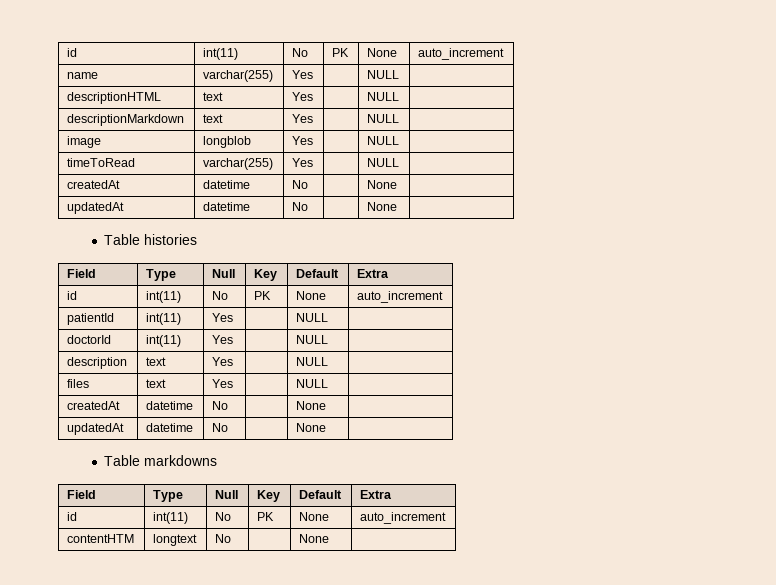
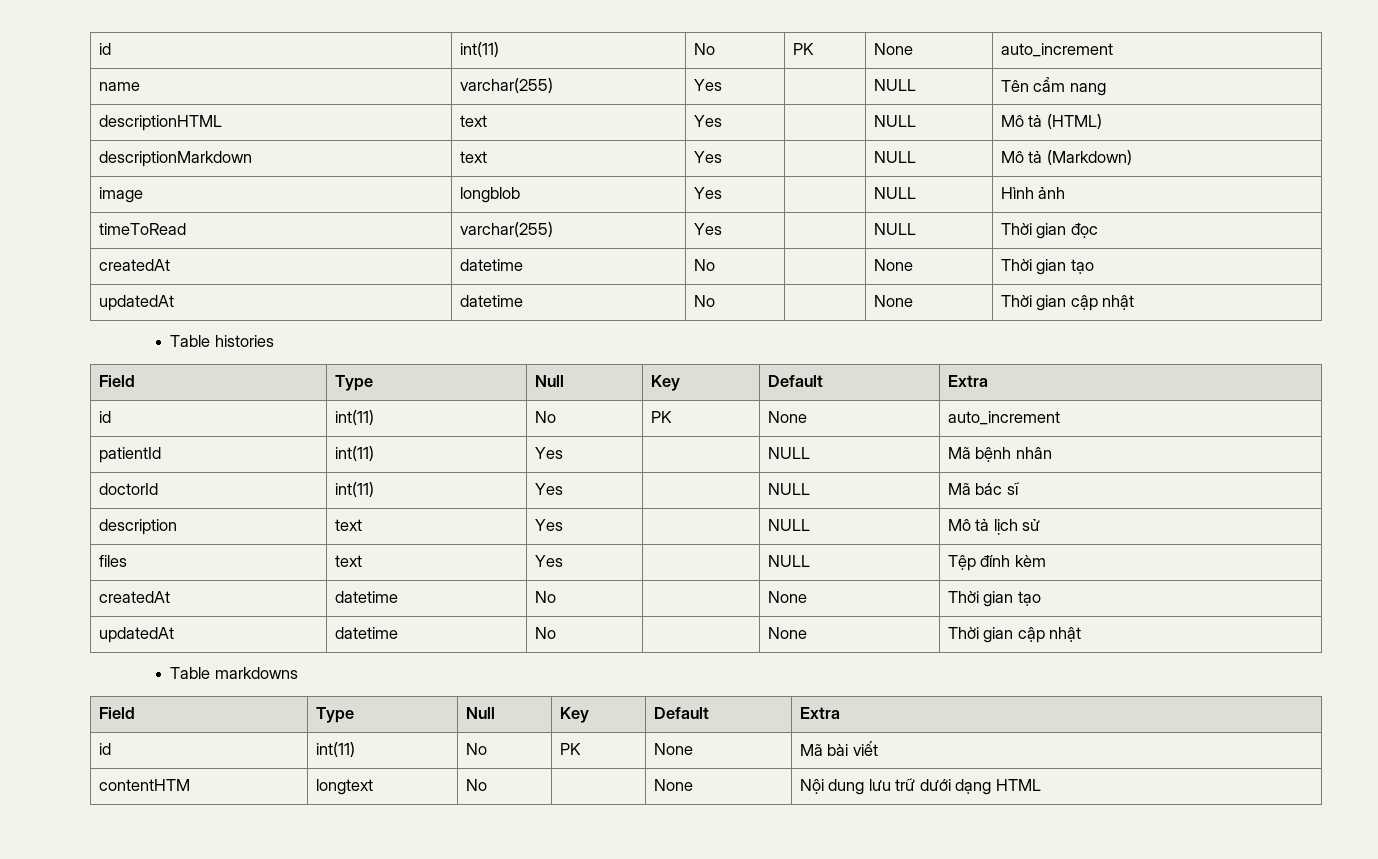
- name | varchar(255) | Yes | | NULL |
+ name | varchar(255) | Yes | | NULL | Tên cẩm nang
- descriptionHTML | text | Yes | | NULL |
+ descriptionHTML | text | Yes | | NULL | Mô tả (HTML)
- descriptionMarkdown | text | Yes | | NULL |
+ descriptionMarkdown | text | Yes | | NULL | Mô tả (Markdown)
- image | longblob | Yes | | NULL |
+ image | longblob | Yes | | NULL | Hình ảnh
- timeToRead | varchar(255) | Yes | | NULL |
- createdAt | datetime | No | | None |
- updatedAt | datetime | No | | None |
+ timeToRead | varchar(255) | Yes | | NULL | Thời gian đọc
+ createdAt | datetime | No | | None | Thời gian tạo
+ updatedAt | datetime | No | | None | Thời gian cập nhật
- patientId | int(11) | Yes | | NULL |
+ patientId | int(11) | Yes | | NULL | Mã bệnh nhân
- doctorId | int(11) | Yes | | NULL |
+ doctorId | int(11) | Yes | | NULL | Mã bác sĩ
- description | text | Yes | | NULL |
+ description | text | Yes | | NULL | Mô tả lịch sử
- files | text | Yes | | NULL |
- createdAt | datetime | No | | None |
- updatedAt | datetime | No | | None |
+ files | text | Yes | | NULL | Tệp đính kèm
+ createdAt | datetime | No | | None | Thời gian tạo
+ updatedAt | datetime | No | | None | Thời gian cập nhật
  Table markdowns
  Field | Type | Null | Key | Default | Extra
- id | int(11) | No | PK | None | auto_increment
+ id | int(11) | No | PK | None | Mã bài viết
- contentHTM | longtext | No | | None |
+ contentHTM | longtext | No | | None | Nội dung lưu trữ dưới dạng HTML

